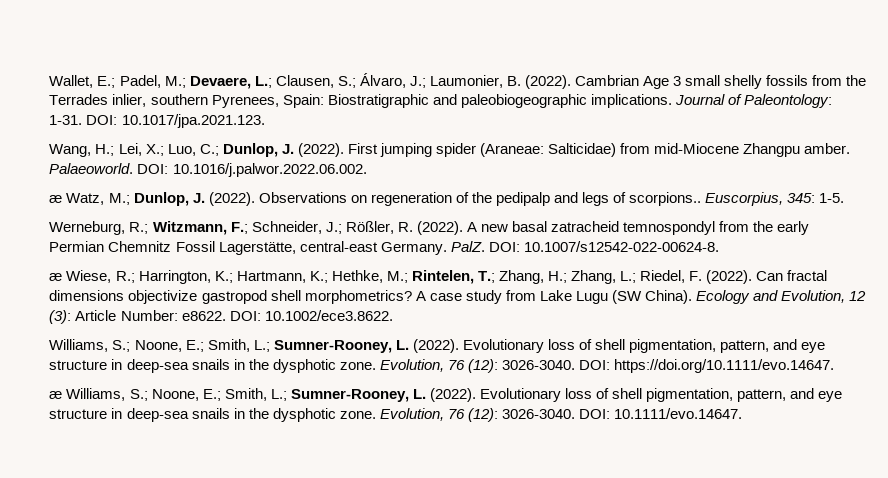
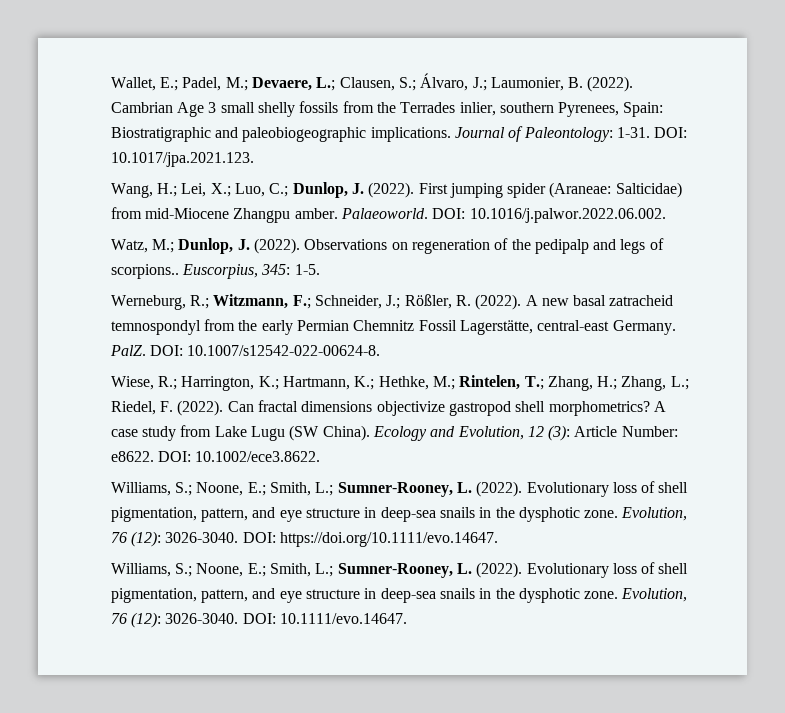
- æ Watz, M.; Dunlop, J. (2022).
+ Watz, M.; Dunlop, J. (2022).
- æ Wiese, R.; Harrington, K.; Hartmann, K.; Hethke, M.; Rintelen, T.; Zhang, H.; Zhang, L.; Riedel, F. (2022).
+ Wiese, R.; Harrington, K.; Hartmann, K.; Hethke, M.; Rintelen, T.; Zhang, H.; Zhang, L.; Riedel, F. (2022).
  DOI: https://doi.org/10.1111/evo.14647.
- æ Williams, S.; Noone, E.; Smith, L.; Sumner-Rooney, L. (2022).
+ Williams, S.; Noone, E.; Smith, L.; Sumner-Rooney, L. (2022).

